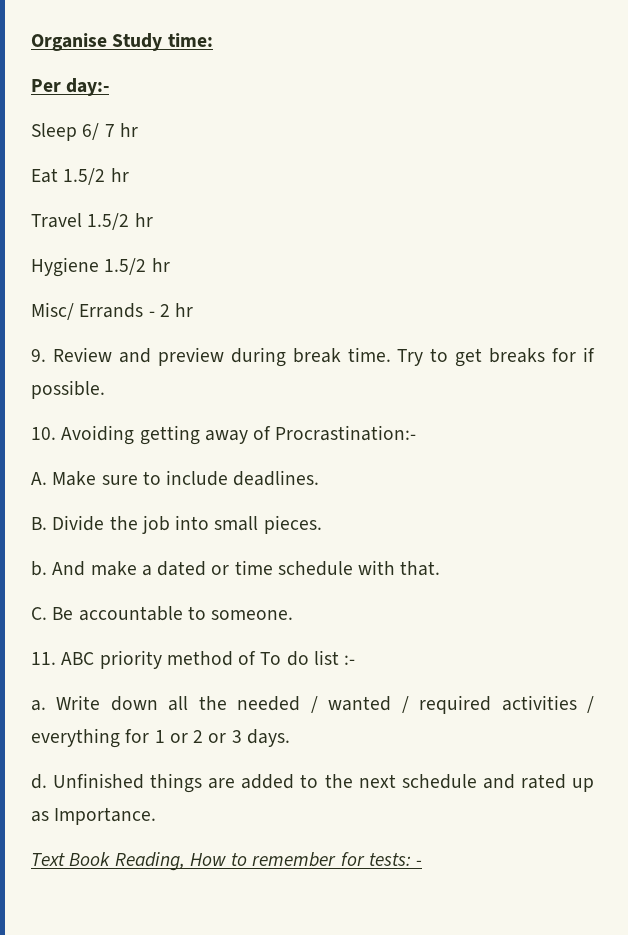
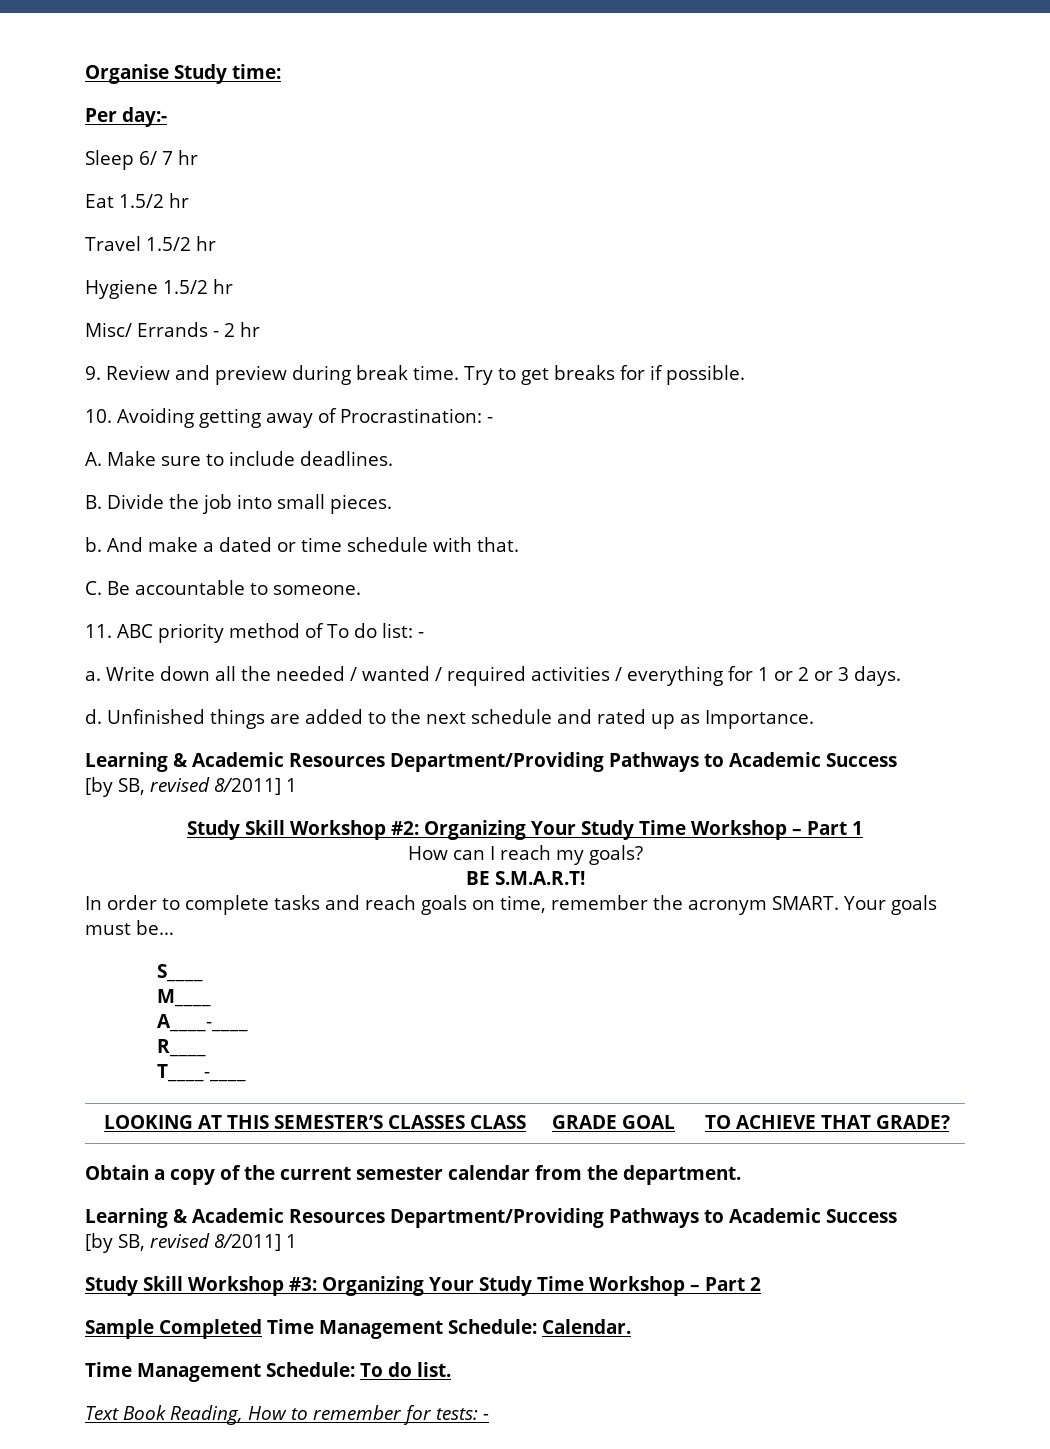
- 10. Avoiding getting away of Procrastination:-
+ 10. Avoiding getting away of Procrastination: -
- 11. ABC priority method of To do list :-
+ 11. ABC priority method of To do list: -
  Unfinished things are added to the next schedule and rated up as Importance.
+ Learning & Academic Resources Department/Providing Pathways to Academic Success
+ [by SB, revised 8/2011] 1
+ Study Skill Workshop #2: Organizing Your Study Time Workshop – Part 1
+ How can I reach my goals?
+ BE S.M.A.R.T!
+ In order to complete tasks and reach goals on time, remember the acronym SMART. Your goals must be…
+ S____
+ M____
+ A____-____
+ R____
+ T____-____
+ LOOKING AT THIS SEMESTER’S CLASSES CLASS | GRADE GOAL | TO ACHIEVE THAT GRADE?
+ Obtain a copy of the current semester calendar from the department.
+ Learning & Academic Resources Department/Providing Pathways to Academic Success
+ [by SB, revised 8/2011] 1
+ Study Skill Workshop #3: Organizing Your Study Time Workshop – Part 2
+ Sample Completed Time Management Schedule: Calendar.
+ Time Management Schedule: To do list.

